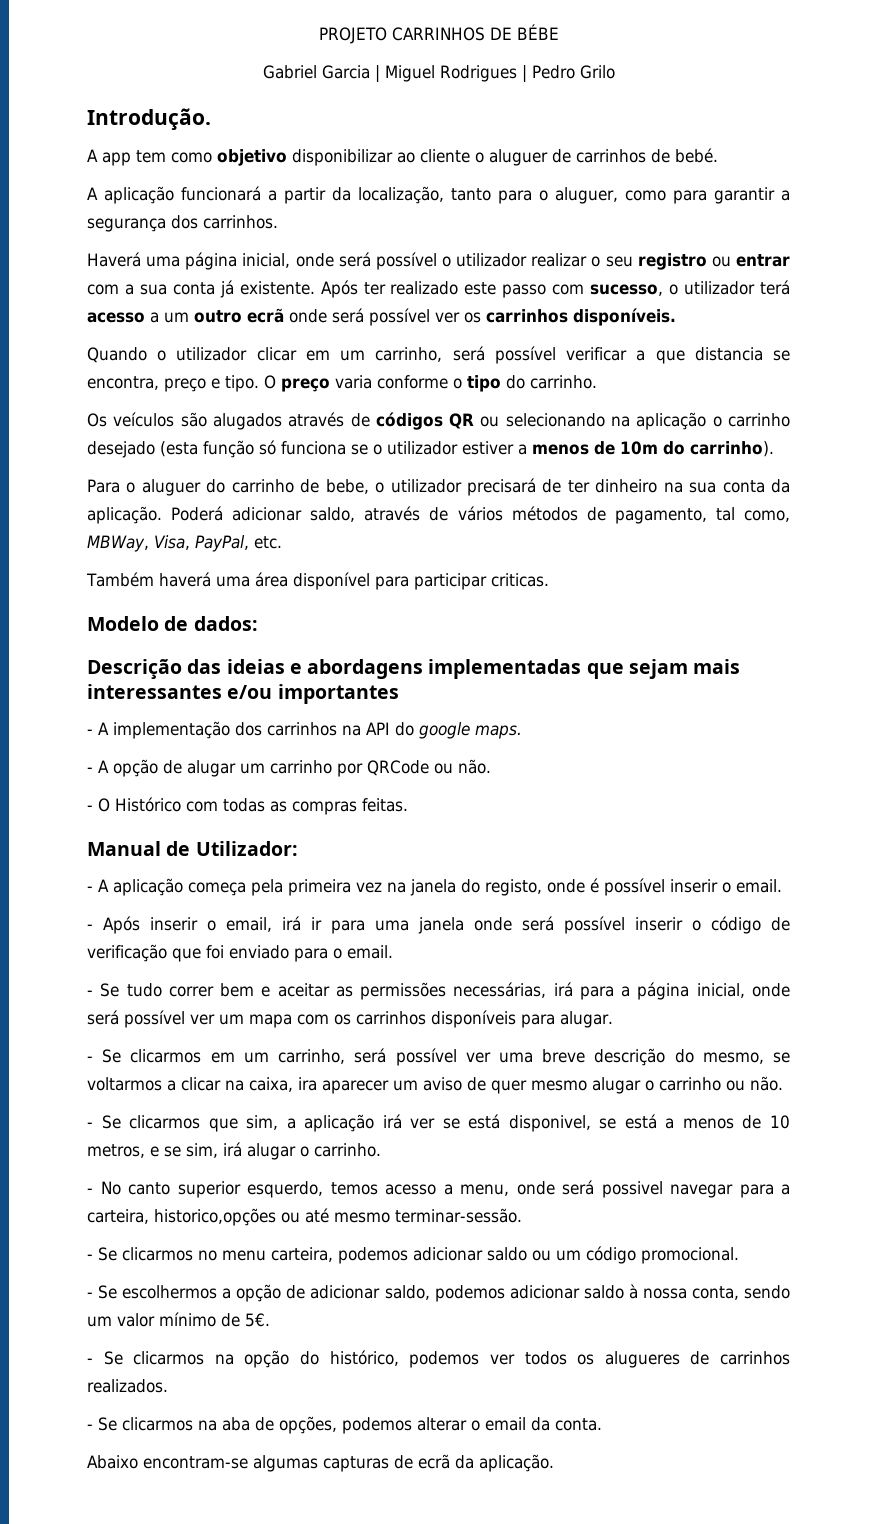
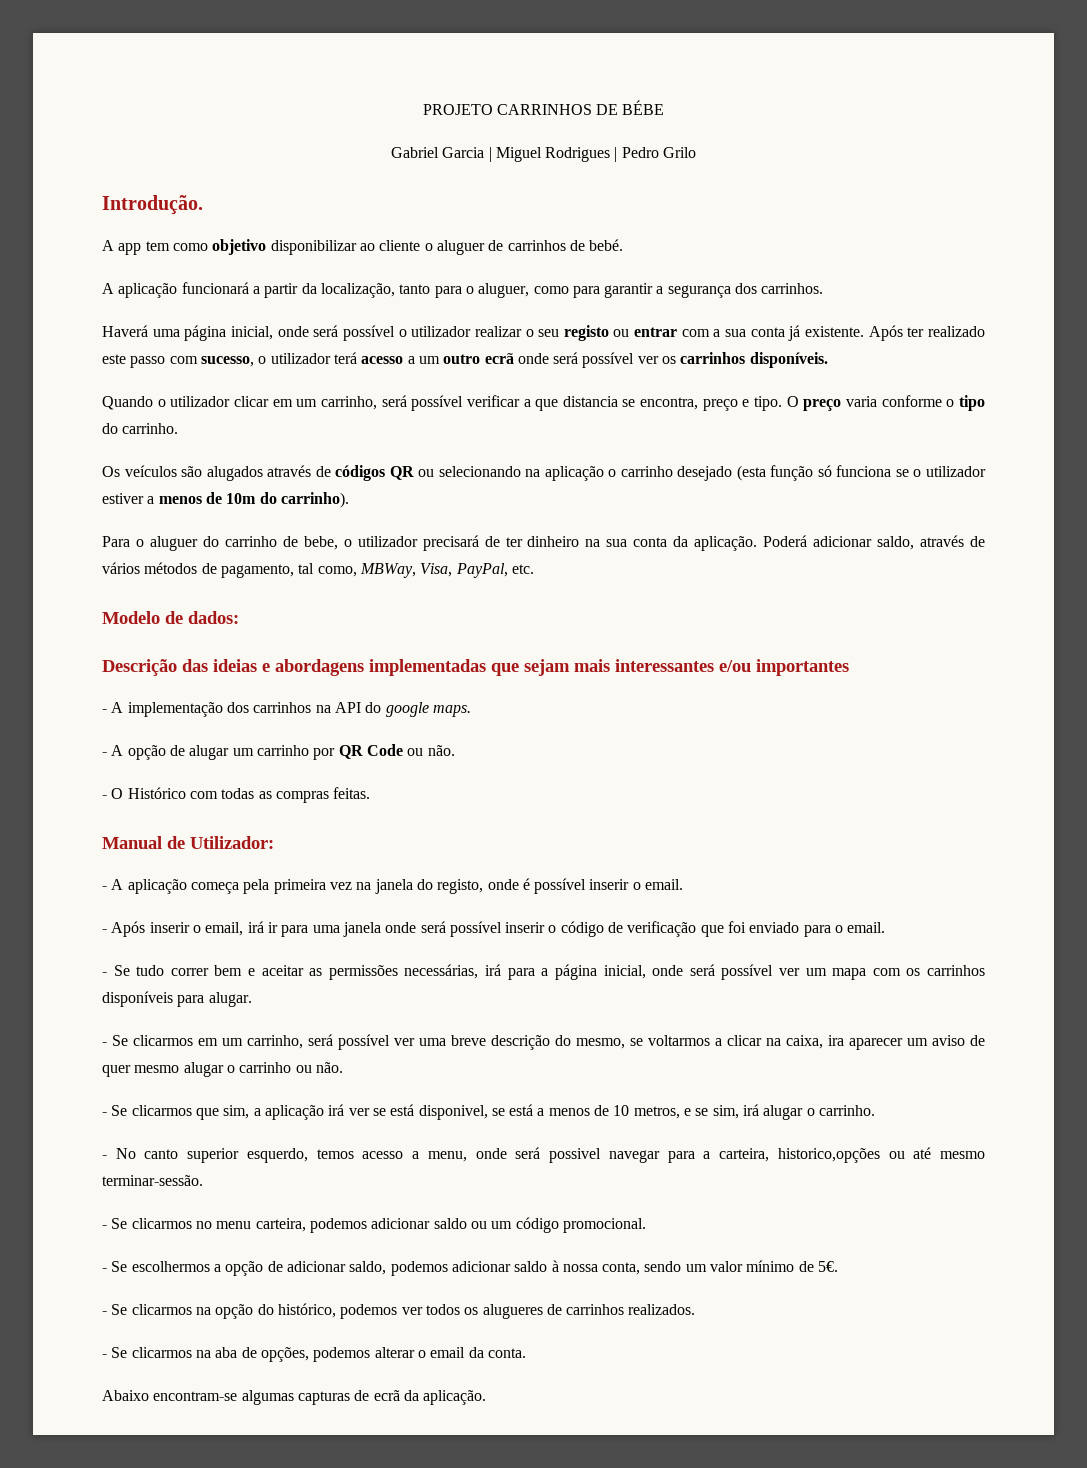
- Haverá uma página inicial, onde será possível o utilizador realizar o seu registro ou entrar com a sua conta já existente.
+ Haverá uma página inicial, onde será possível o utilizador realizar o seu registo ou entrar com a sua conta já existente.
- Também haverá uma área disponível para participar criticas.
- - A opção de alugar um carrinho por QRCode ou não.
+ - A opção de alugar um carrinho por QR Code ou não.

